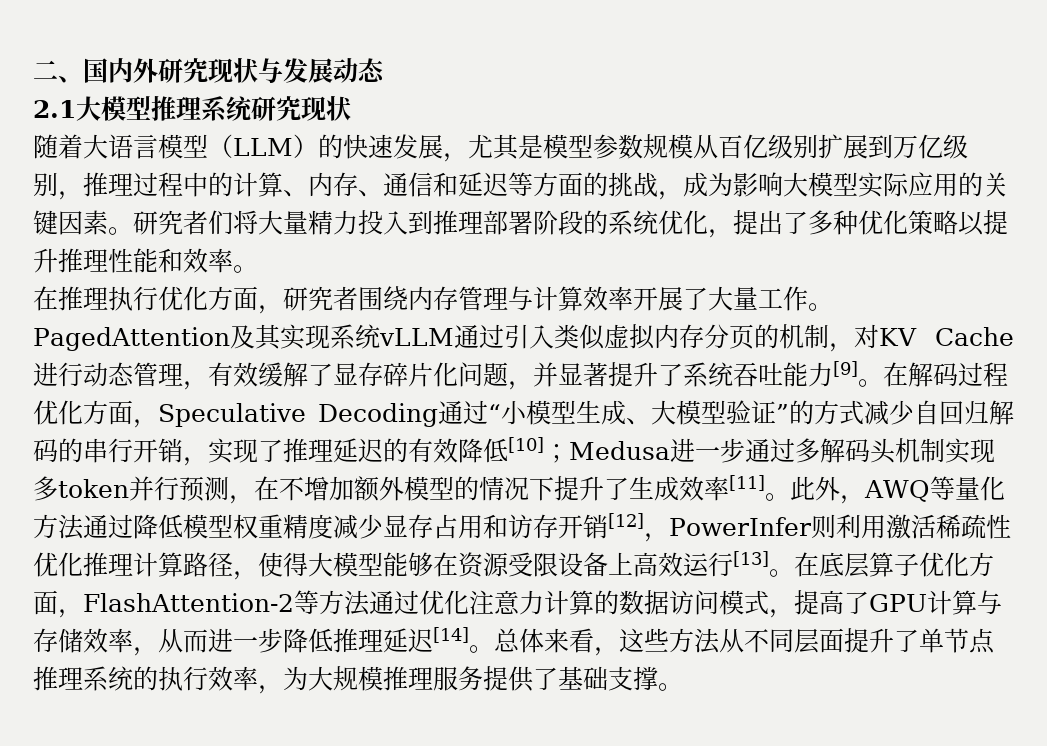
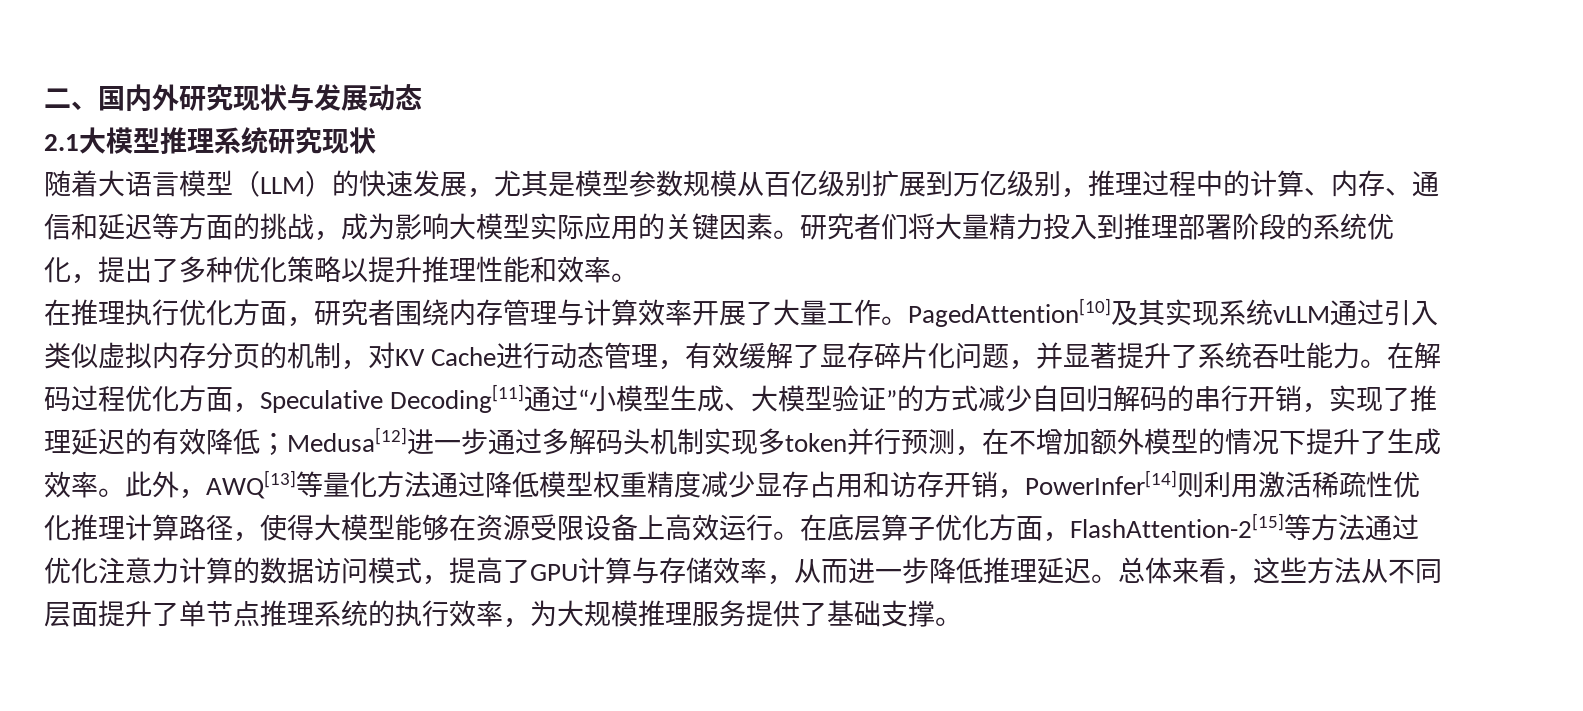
- PagedAttention及其实现系统vLLM通过引入类似虚拟内存分页的机制，对KV Cache进行动态管理，有效缓解了显存碎片化问题，并显著提升了系统吞吐能力[9]。
+ PagedAttention[10]及其实现系统vLLM通过引入类似虚拟内存分页的机制，对KV Cache进行动态管理，有效缓解了显存碎片化问题，并显著提升了系统吞吐能力。
- 在解码过程优化方面，Speculative Decoding通过“小模型生成、大模型验证”的方式减少自回归解码的串行开销，实现了推理延迟的有效降低[10]；Medusa进一步通过多解码头机制实现多token并行预测，在不增加额外模型的情况下提升了生成效率[11]。
+ 在解码过程优化方面，Speculative Decoding[11]通过“小模型生成、大模型验证”的方式减少自回归解码的串行开销，实现了推理延迟的有效降低；Medusa[12]进一步通过多解码头机制实现多token并行预测，在不增加额外模型的情况下提升了生成效率。
- 此外，AWQ等量化方法通过降低模型权重精度减少显存占用和访存开销[12]，PowerInfer则利用激活稀疏性优化推理计算路径，使得大模型能够在资源受限设备上高效运行[13]。
+ 此外，AWQ[13]等量化方法通过降低模型权重精度减少显存占用和访存开销，PowerInfer[14]则利用激活稀疏性优化推理计算路径，使得大模型能够在资源受限设备上高效运行。
- 在底层算子优化方面，FlashAttention-2等方法通过优化注意力计算的数据访问模式，提高了GPU计算与存储效率，从而进一步降低推理延迟[14]。
+ 在底层算子优化方面，FlashAttention-2[15]等方法通过优化注意力计算的数据访问模式，提高了GPU计算与存储效率，从而进一步降低推理延迟。

